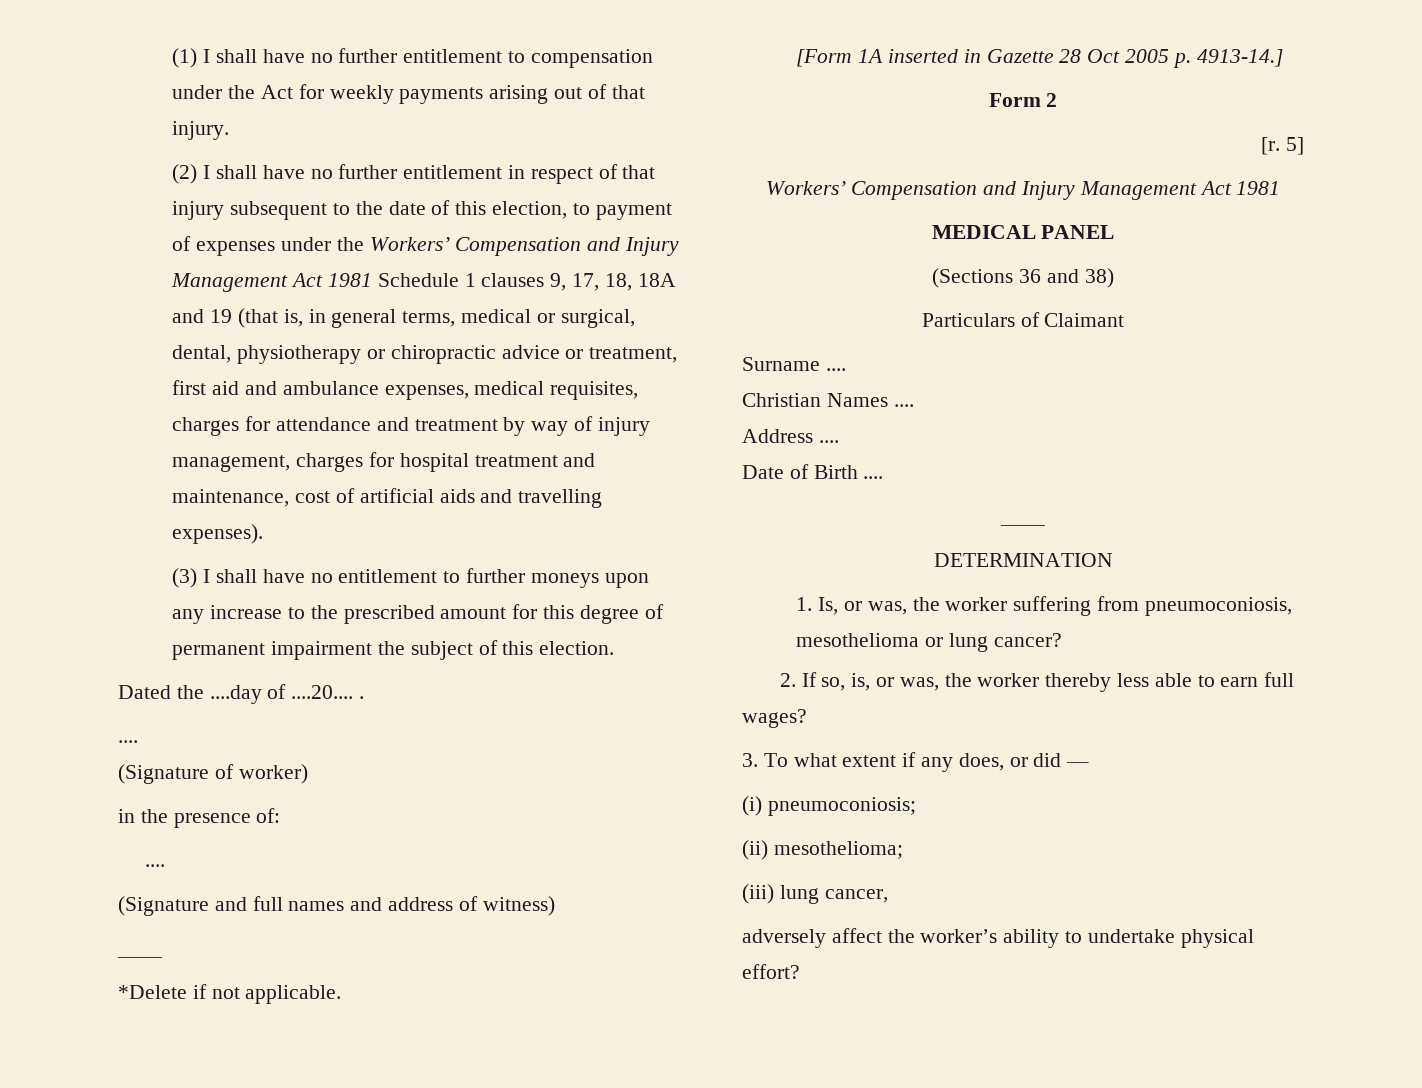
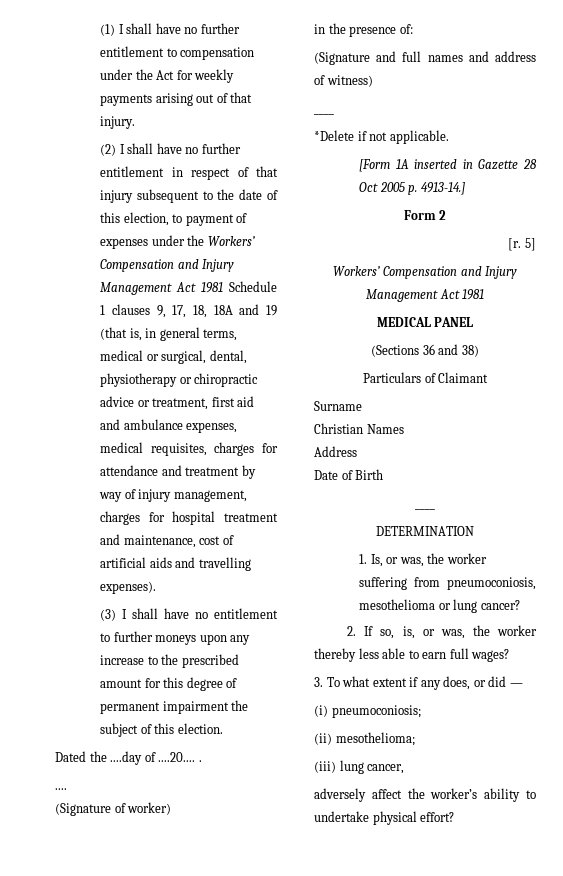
  in the presence of:
- ....
- Surname ....
+ Surname
- Christian Names ....
+ Christian Names
- Address ....
+ Address
- Date of Birth ....
+ Date of Birth

